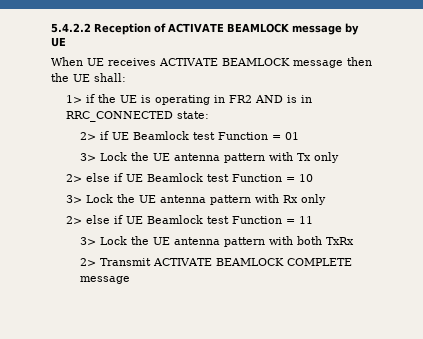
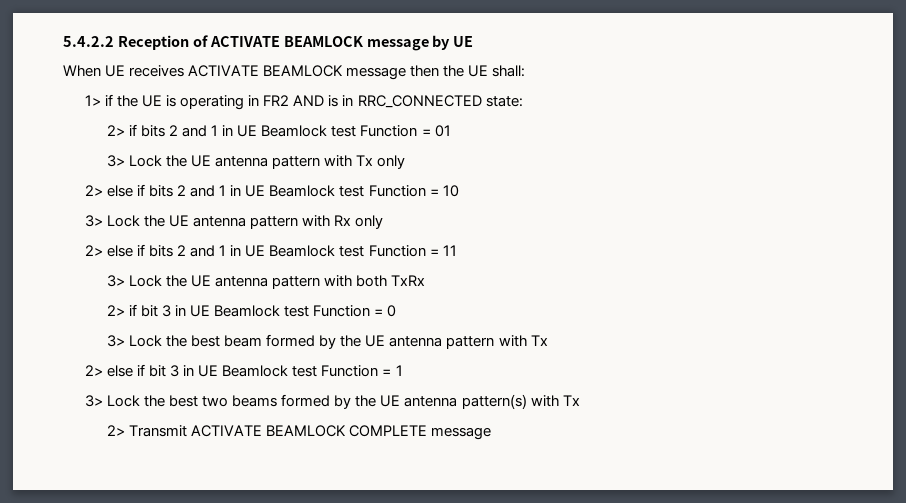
- 2> if UE Beamlock test Function = 01
+ 2> if bits 2 and 1 in UE Beamlock test Function = 01
- 2> else if UE Beamlock test Function = 10
+ 2> else if bits 2 and 1 in UE Beamlock test Function = 10
- 2> else if UE Beamlock test Function = 11
+ 2> else if bits 2 and 1 in UE Beamlock test Function = 11
+ 2> if bit 3 in UE Beamlock test Function = 0
+ 3> Lock the best beam formed by the UE antenna pattern with Tx
+ 2> else if bit 3 in UE Beamlock test Function = 1
+ 3> Lock the best two beams formed by the UE antenna pattern(s) with Tx

